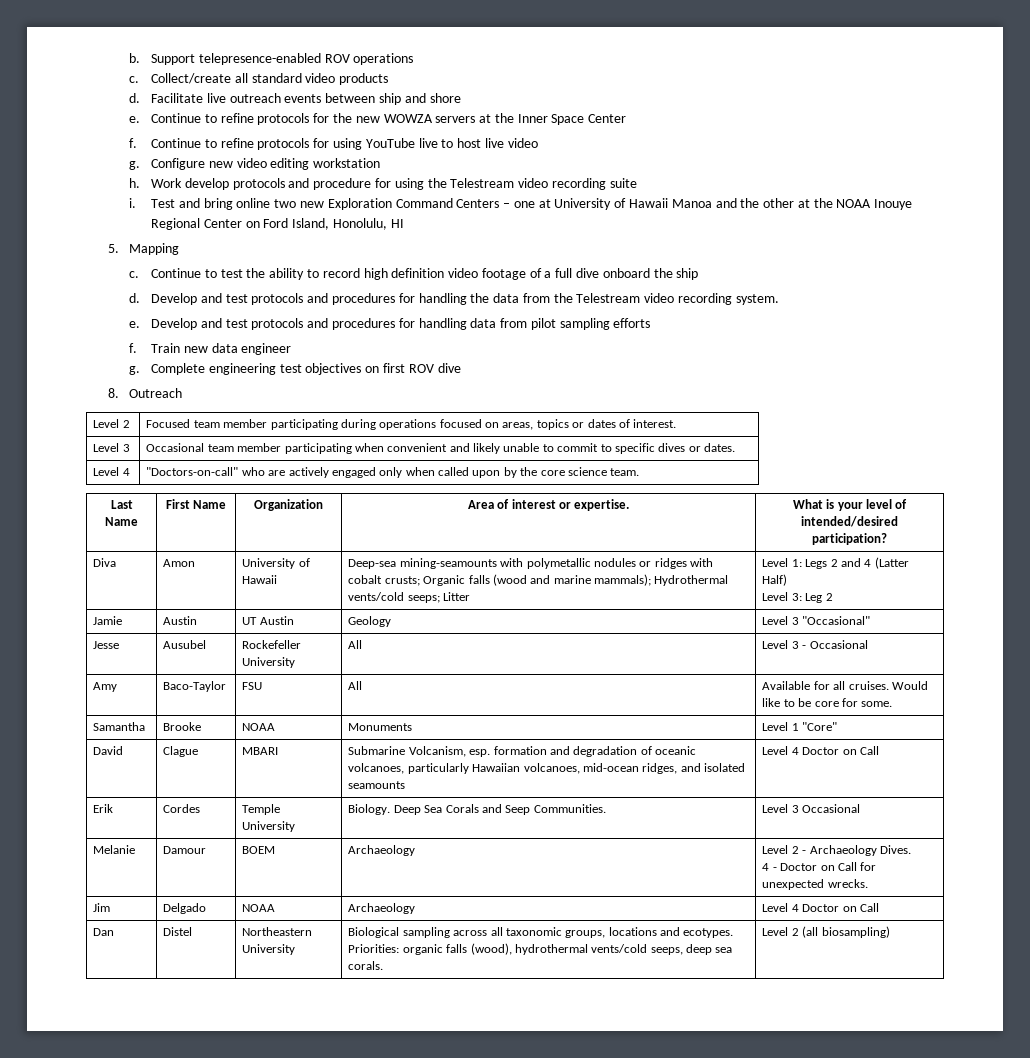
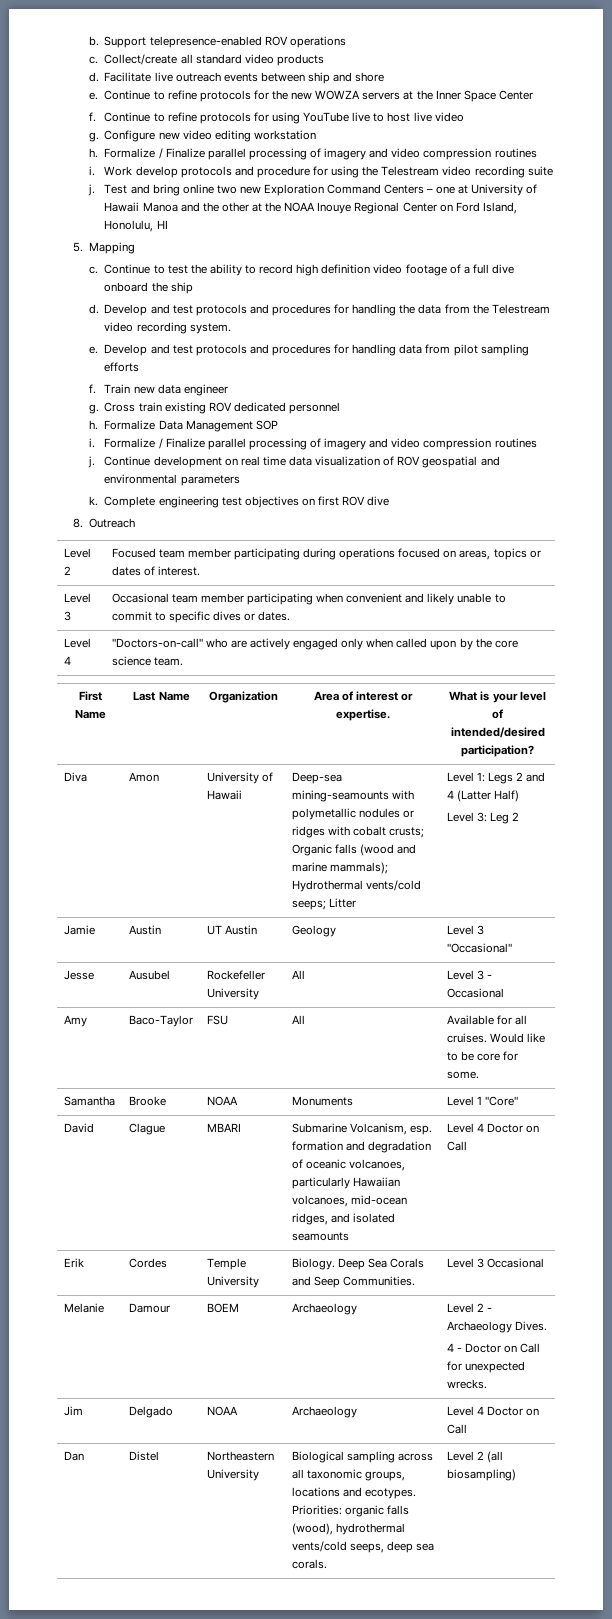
- h.
+ h. Formalize / Finalize parallel processing of imagery and video compression routines
+ i.
  Work develop protocols and procedure for using the Telestream video recording suite
- i.
+ j.
+ Cross train existing ROV dedicated personnel
+ h. Formalize Data Management SOP
+ i. Formalize / Finalize parallel processing of imagery and video compression routines
+ j. Continue development on real time data visualization of ROV geospatial and environmental parameters
+ k.
- Last Name | First Name | Organization | Area of interest or expertise. | What is your level of intended/desired participation?
+ First Name | Last Name | Organization | Area of interest or expertise. | What is your level of intended/desired participation?

